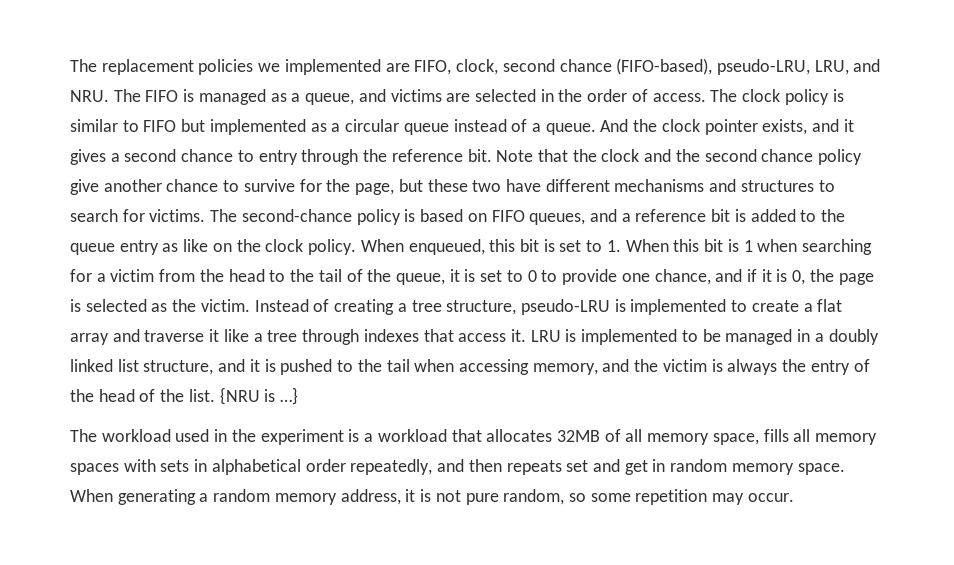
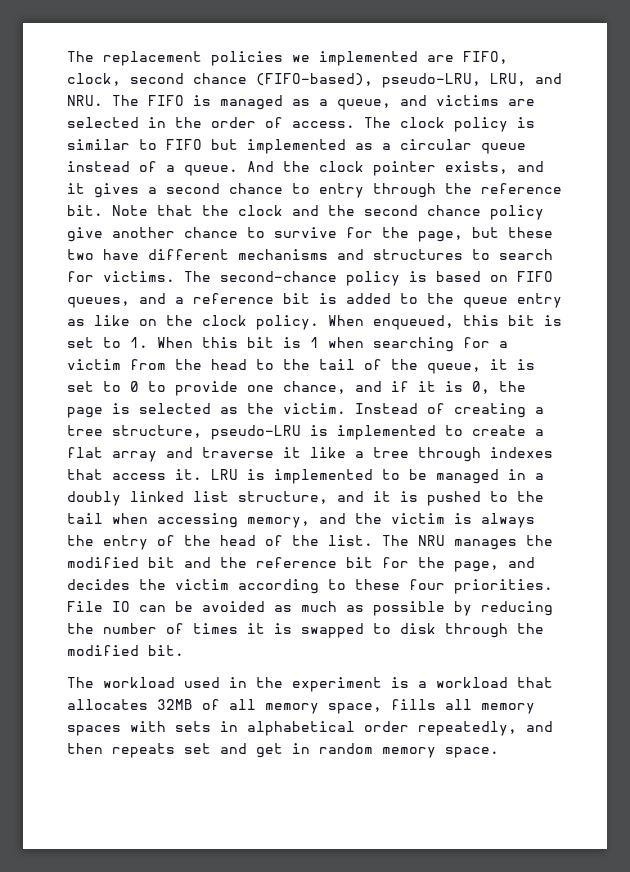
- {NRU is …}
+ The NRU manages the modified bit and the reference bit for the page, and decides the victim according to these four priorities. File IO can be avoided as much as possible by reducing the number of times it is swapped to disk through the modified bit.
- When generating a random memory address, it is not pure random, so some repetition may occur.

